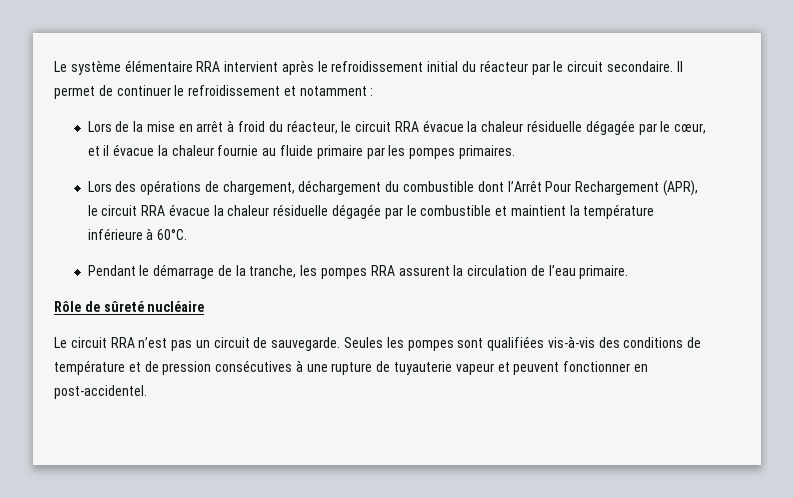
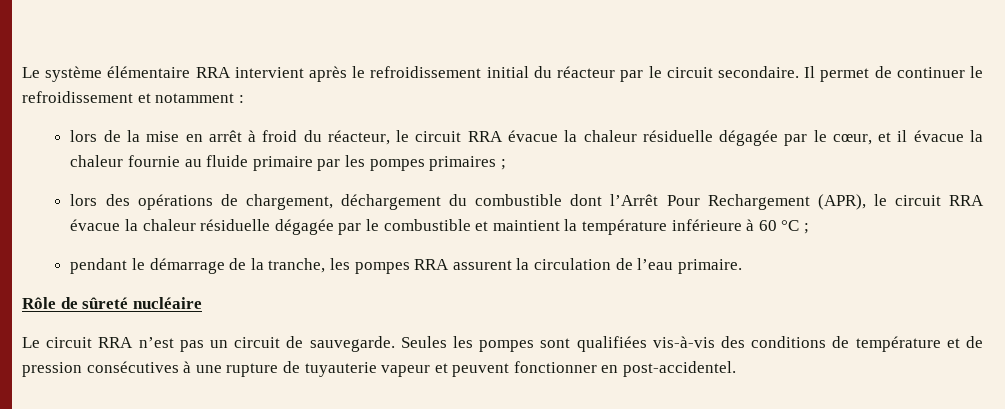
- Lors de la mise en arrêt à froid du réacteur, le circuit RRA évacue la chaleur résiduelle dégagée par le cœur, et il évacue la chaleur fournie au fluide primaire par les pompes primaires.
- Lors des opérations de chargement, déchargement du combustible dont l’Arrêt Pour Rechargement (APR), le circuit RRA évacue la chaleur résiduelle dégagée par le combustible et maintient la température inférieure à 60°C.
- Pendant le démarrage de la tranche, les pompes RRA assurent la circulation de l’eau primaire.
+ lors de la mise en arrêt à froid du réacteur, le circuit RRA évacue la chaleur résiduelle dégagée par le cœur, et il évacue la chaleur fournie au fluide primaire par les pompes primaires ;
+ lors des opérations de chargement, déchargement du combustible dont l’Arrêt Pour Rechargement (APR), le circuit RRA évacue la chaleur résiduelle dégagée par le combustible et maintient la température inférieure à 60 °C ;
+ pendant le démarrage de la tranche, les pompes RRA assurent la circulation de l’eau primaire.

